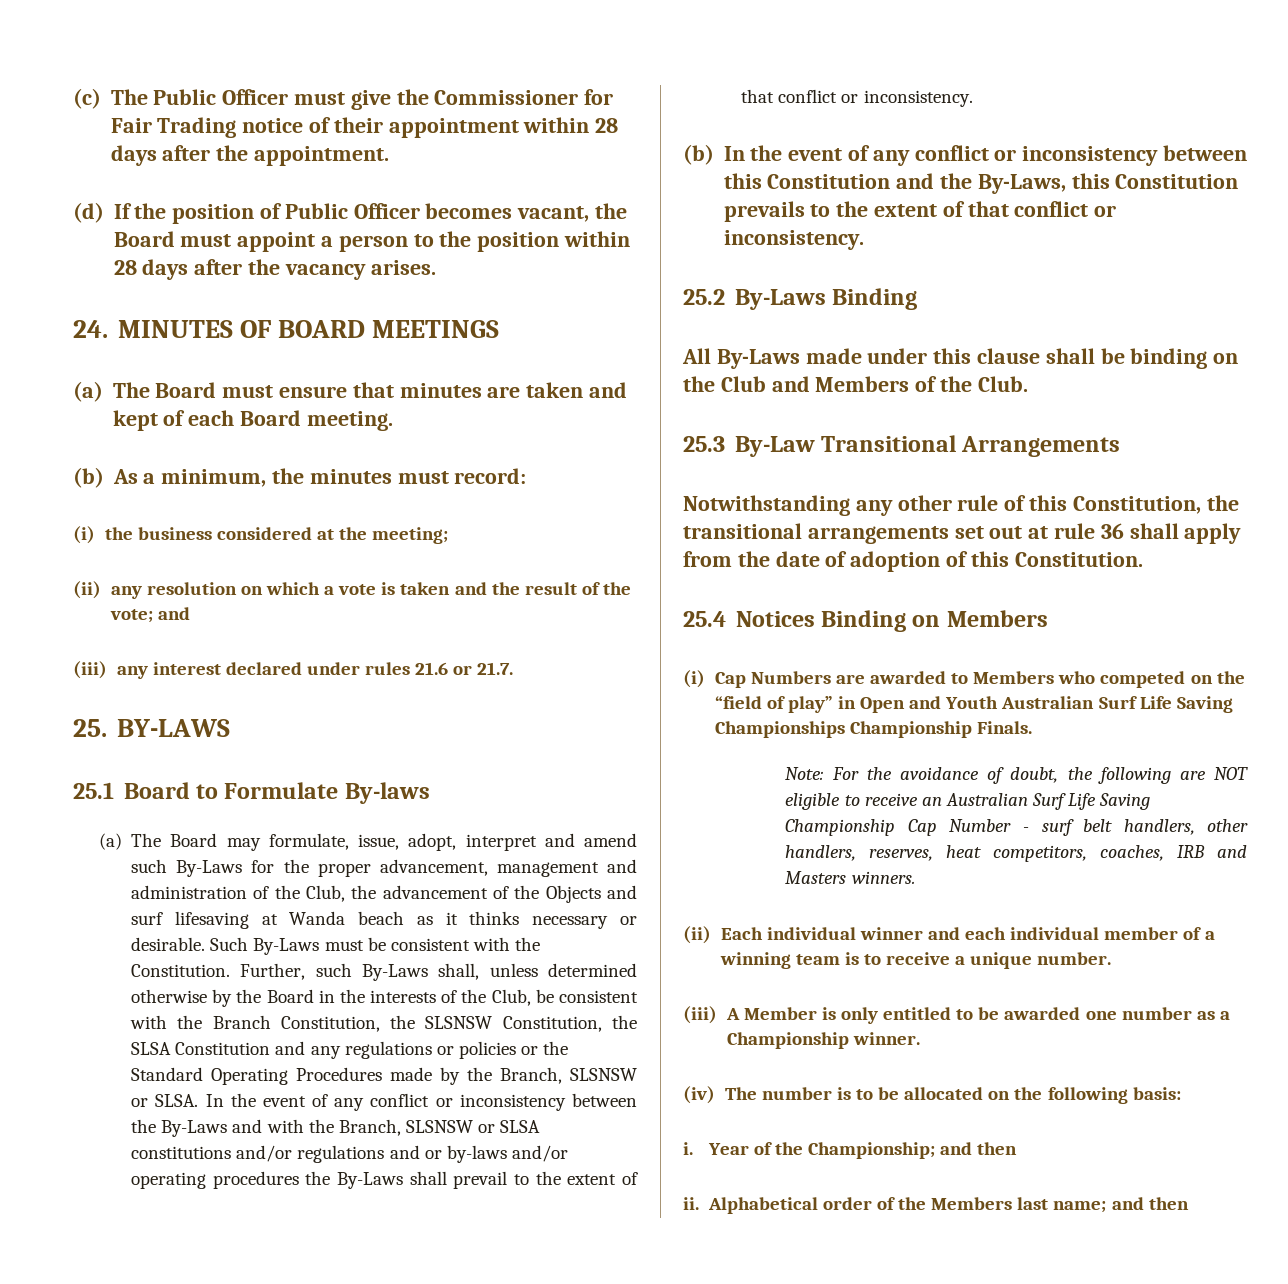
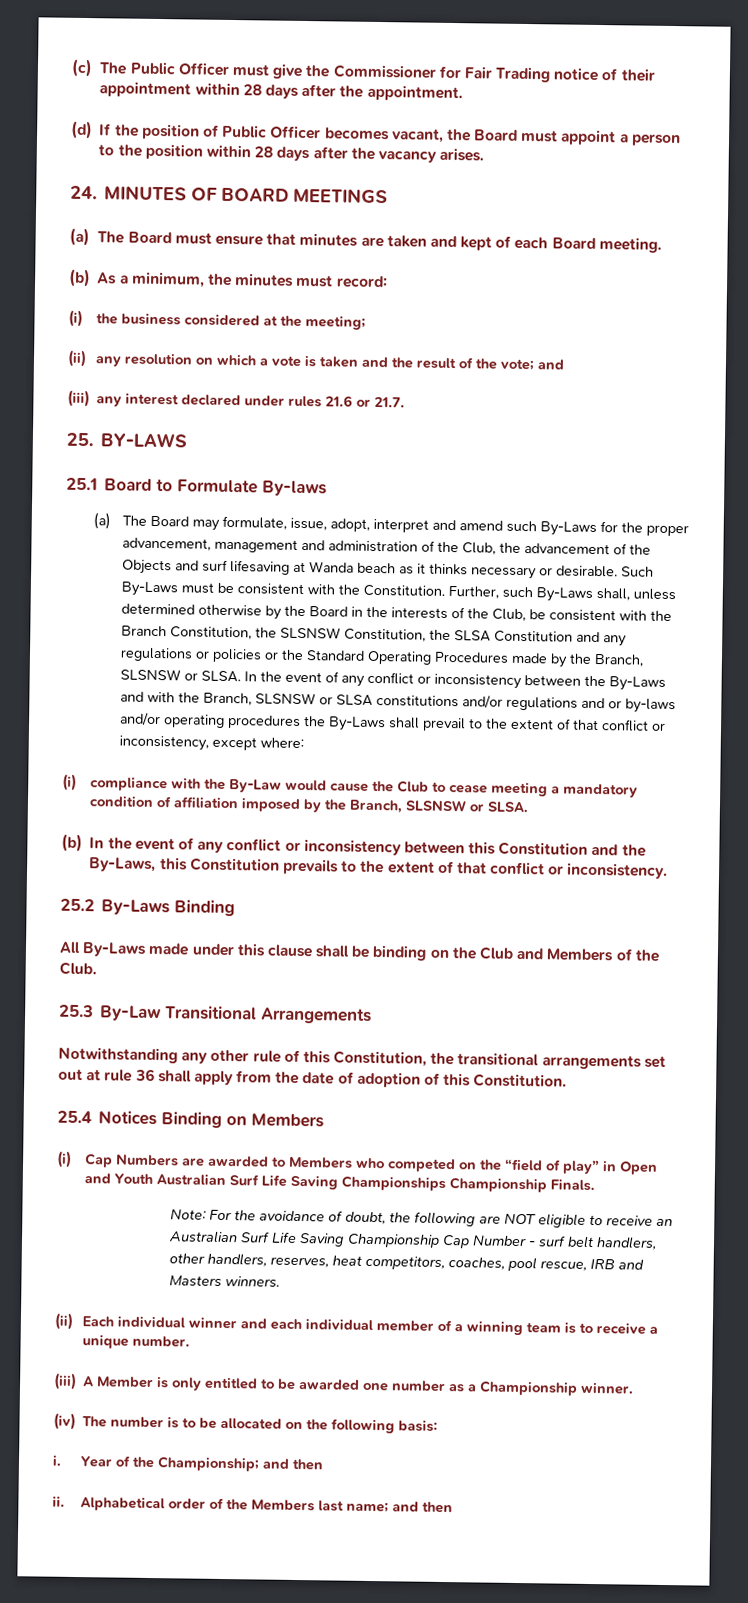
- In the event of any conflict or inconsistency between the By-Laws and with the Branch, SLSNSW or SLSA constitutions and/or regulations and or by-laws and/or operating procedures the By-Laws shall prevail to the extent of that conflict or inconsistency.
+ In the event of any conflict or inconsistency between the By-Laws and with the Branch, SLSNSW or SLSA constitutions and/or regulations and or by-laws and/or operating procedures the By-Laws shall prevail to the extent of that conflict or inconsistency, except where:
+ (i) compliance with the By-Law would cause the Club to cease meeting a mandatory condition of affiliation imposed by the Branch, SLSNSW or SLSA.
- Note: For the avoidance of doubt, the following are NOT eligible to receive an Australian Surf Life Saving Championship Cap Number - surf belt handlers, other handlers, reserves, heat competitors, coaches, IRB and Masters winners.
+ Note: For the avoidance of doubt, the following are NOT eligible to receive an Australian Surf Life Saving Championship Cap Number - surf belt handlers, other handlers, reserves, heat competitors, coaches, pool rescue, IRB and Masters winners.

